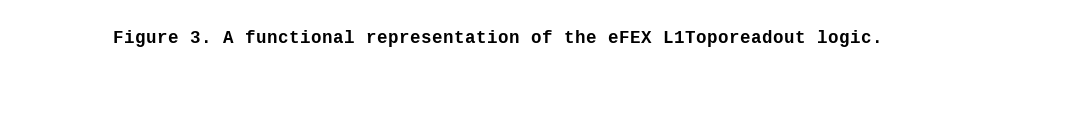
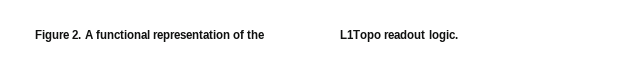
- Figure 3. A functional representation of the eFEX L1Toporeadout logic.
+ Figure 2. A functional representation of the L1Topo readout logic.

